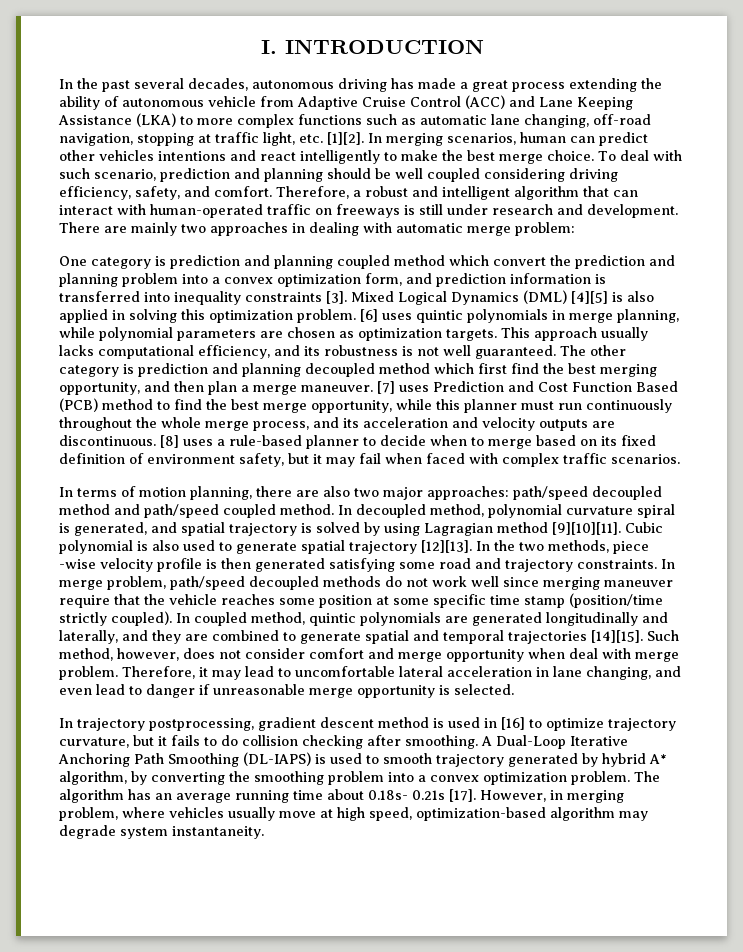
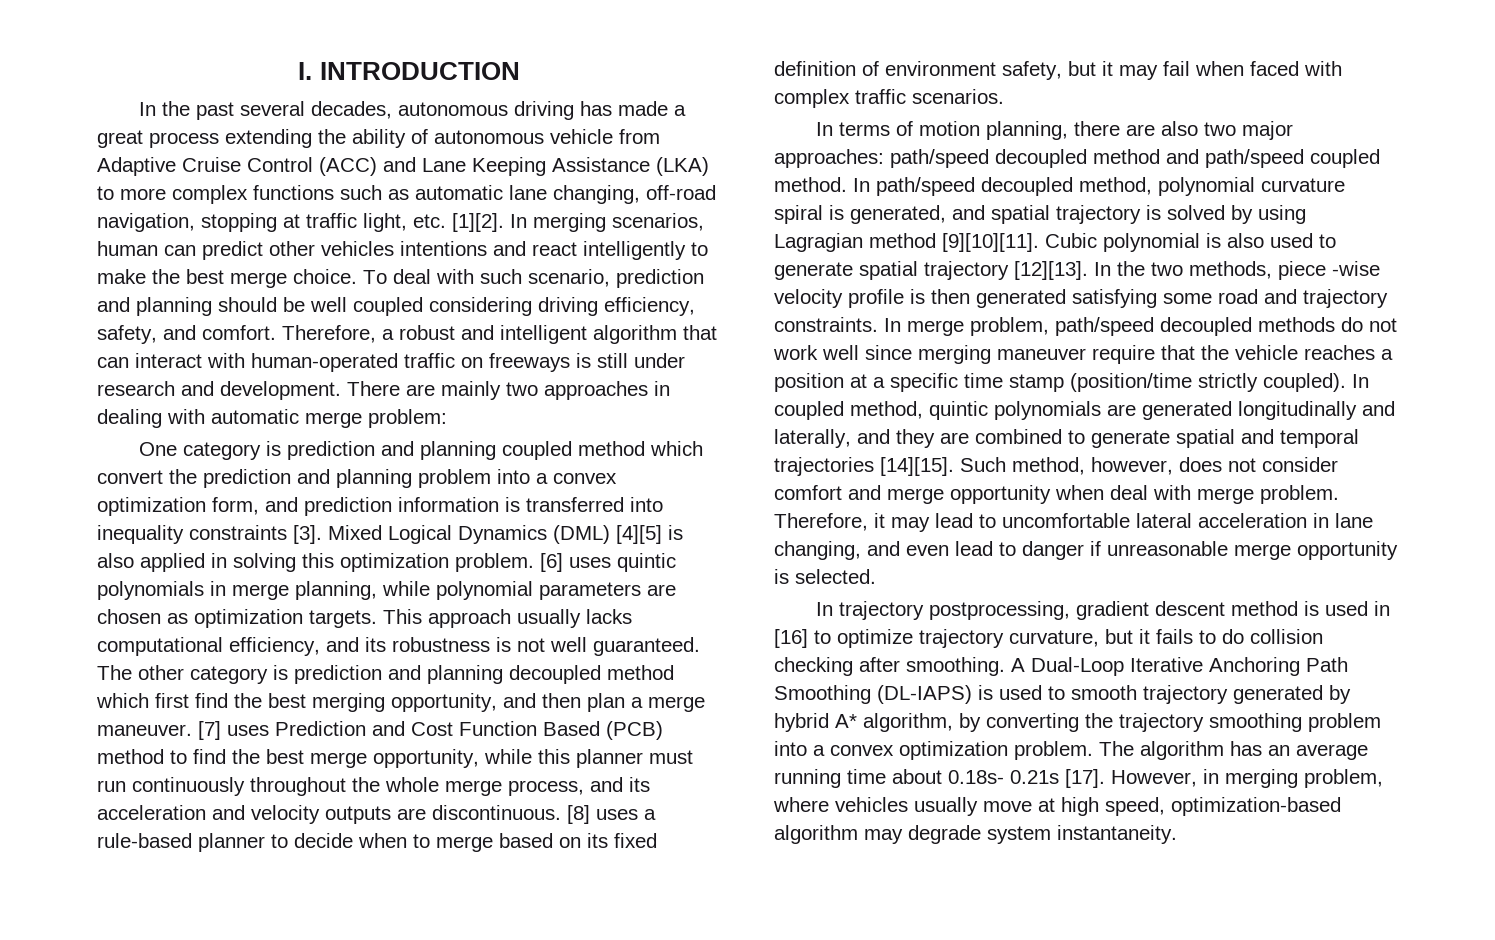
- In decoupled method, polynomial curvature spiral is generated, and spatial trajectory is solved by using Lagragian method [9][10][11].
+ In path/speed decoupled method, polynomial curvature spiral is generated, and spatial trajectory is solved by using Lagragian method [9][10][11].
- In merge problem, path/speed decoupled methods do not work well since merging maneuver require that the vehicle reaches some position at some specific time stamp (position/time strictly coupled).
+ In merge problem, path/speed decoupled methods do not work well since merging maneuver require that the vehicle reaches a position at a specific time stamp (position/time strictly coupled).
- A Dual-Loop Iterative Anchoring Path Smoothing (DL-IAPS) is used to smooth trajectory generated by hybrid A* algorithm, by converting the smoothing problem into a convex optimization problem.
+ A Dual-Loop Iterative Anchoring Path Smoothing (DL-IAPS) is used to smooth trajectory generated by hybrid A* algorithm, by converting the trajectory smoothing problem into a convex optimization problem.

